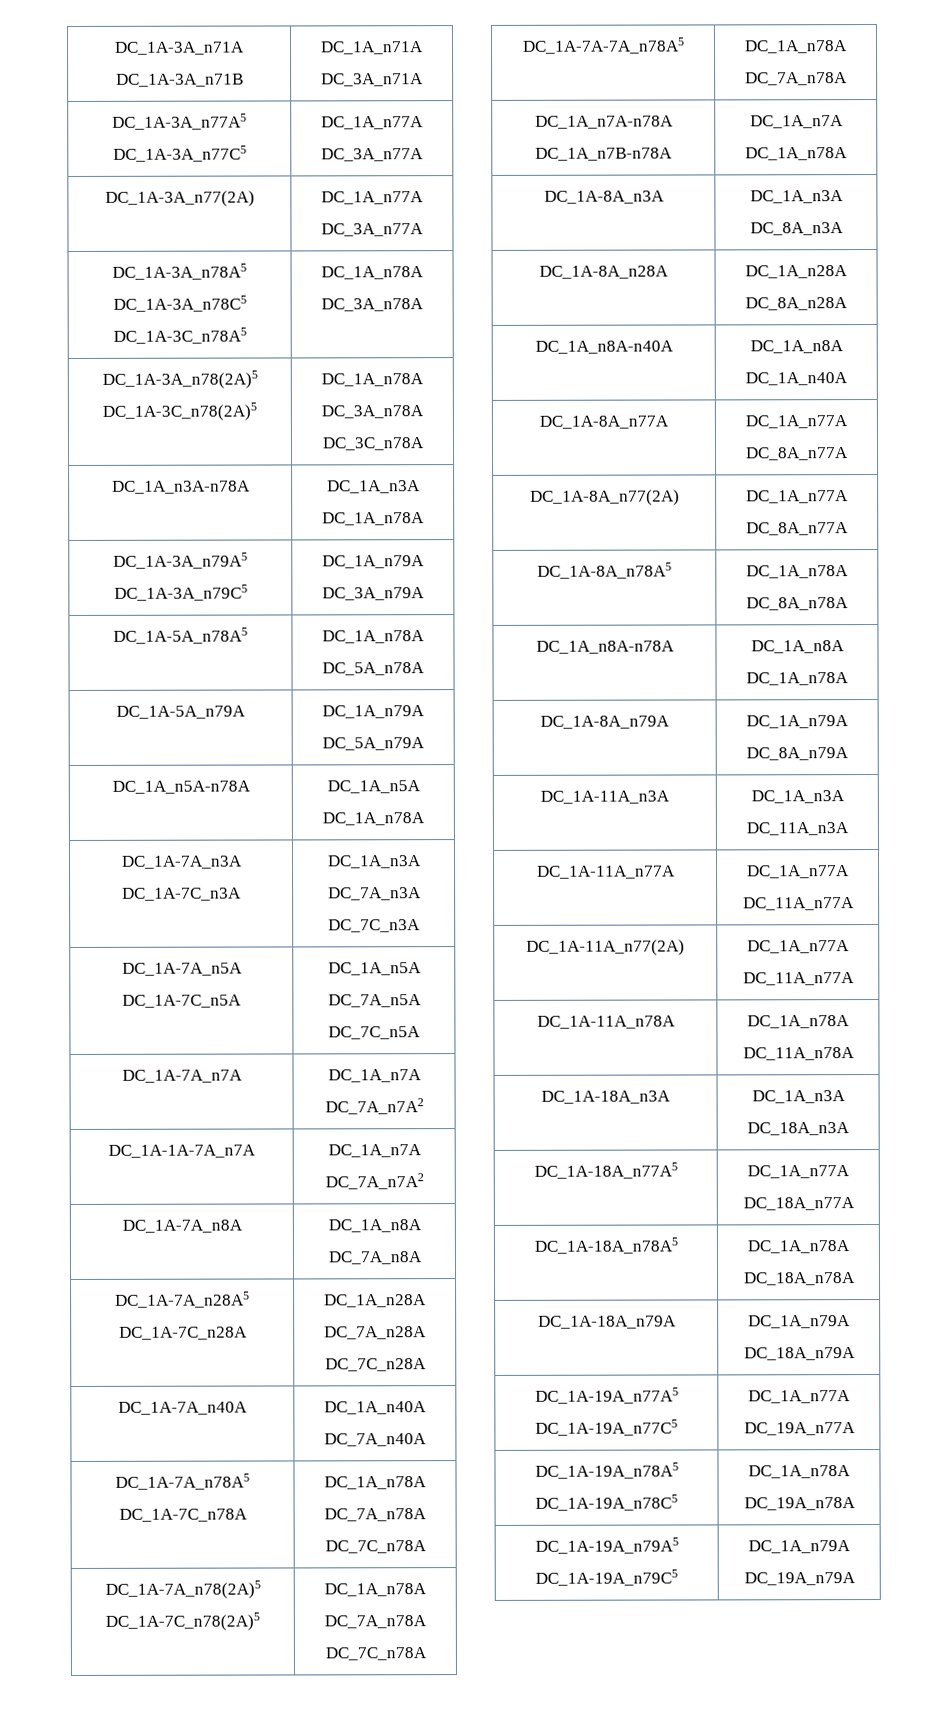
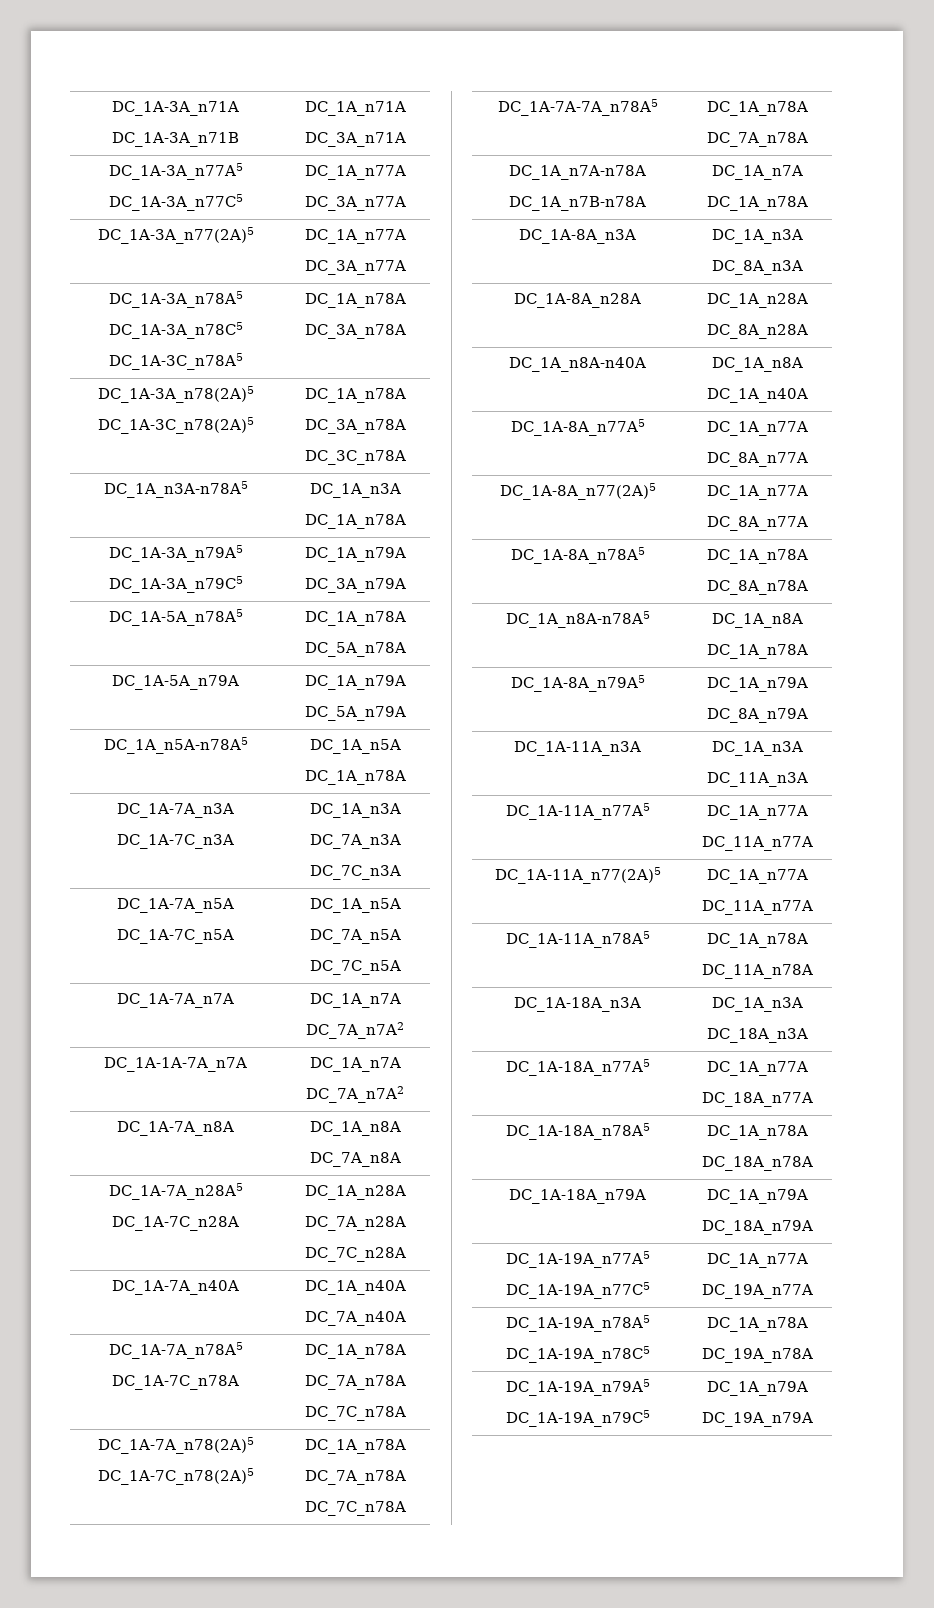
- DC_1A-3A_n77(2A) | DC_1A_n77A
+ DC_1A-3A_n77(2A)5 | DC_1A_n77A
- DC_1A_n3A-n78A | DC_1A_n3A
+ DC_1A_n3A-n78A5 | DC_1A_n3A
- DC_1A_n5A-n78A | DC_1A_n5A
+ DC_1A_n5A-n78A5 | DC_1A_n5A
- DC_1A-8A_n77A | DC_1A_n77A
+ DC_1A-8A_n77A5 | DC_1A_n77A
  DC_8A_n77A
- DC_1A-8A_n77(2A) | DC_1A_n77A
+ DC_1A-8A_n77(2A)5 | DC_1A_n77A
- DC_1A_n8A-n78A | DC_1A_n8A
+ DC_1A_n8A-n78A5 | DC_1A_n8A
- DC_1A-8A_n79A | DC_1A_n79A
+ DC_1A-8A_n79A5 | DC_1A_n79A
- DC_1A-11A_n77A | DC_1A_n77A
+ DC_1A-11A_n77A5 | DC_1A_n77A
  DC_11A_n77A
- DC_1A-11A_n77(2A) | DC_1A_n77A
+ DC_1A-11A_n77(2A)5 | DC_1A_n77A
  DC_11A_n77A
- DC_1A-11A_n78A | DC_1A_n78A
+ DC_1A-11A_n78A5 | DC_1A_n78A

